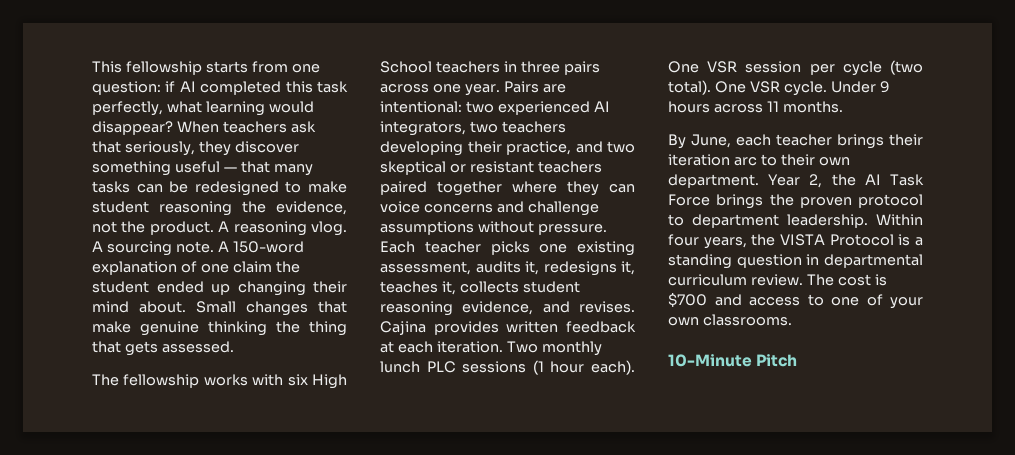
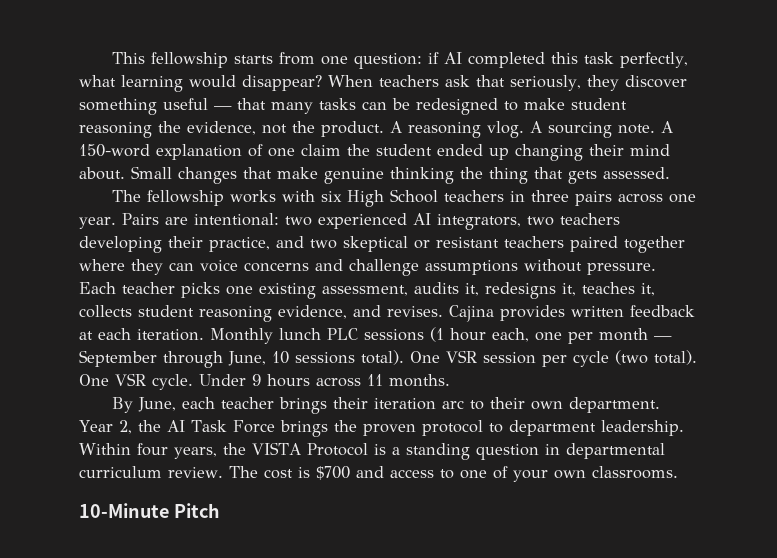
- Two monthly lunch PLC sessions (1 hour each).
+ Monthly lunch PLC sessions (1 hour each, one per month — September through June, 10 sessions total).

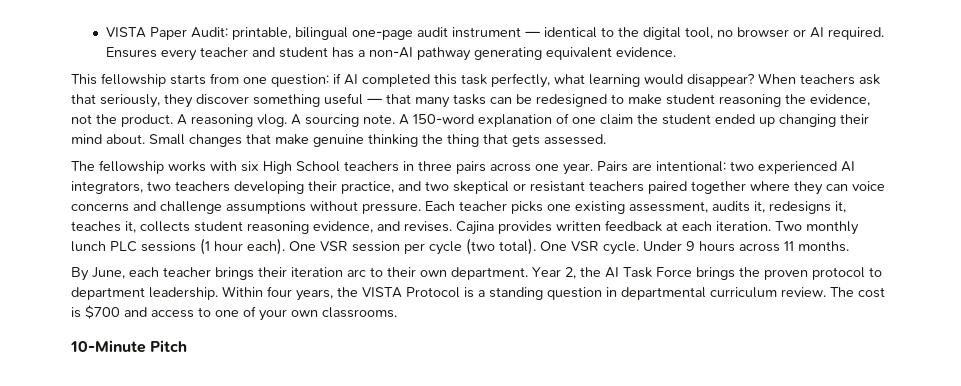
+ VISTA Paper Audit: printable, bilingual one-page audit instrument — identical to the digital tool, no browser or AI required. Ensures every teacher and student has a non-AI pathway generating equivalent evidence.
- Monthly lunch PLC sessions (1 hour each, one per month — September through June, 10 sessions total).
+ Two monthly lunch PLC sessions (1 hour each).

